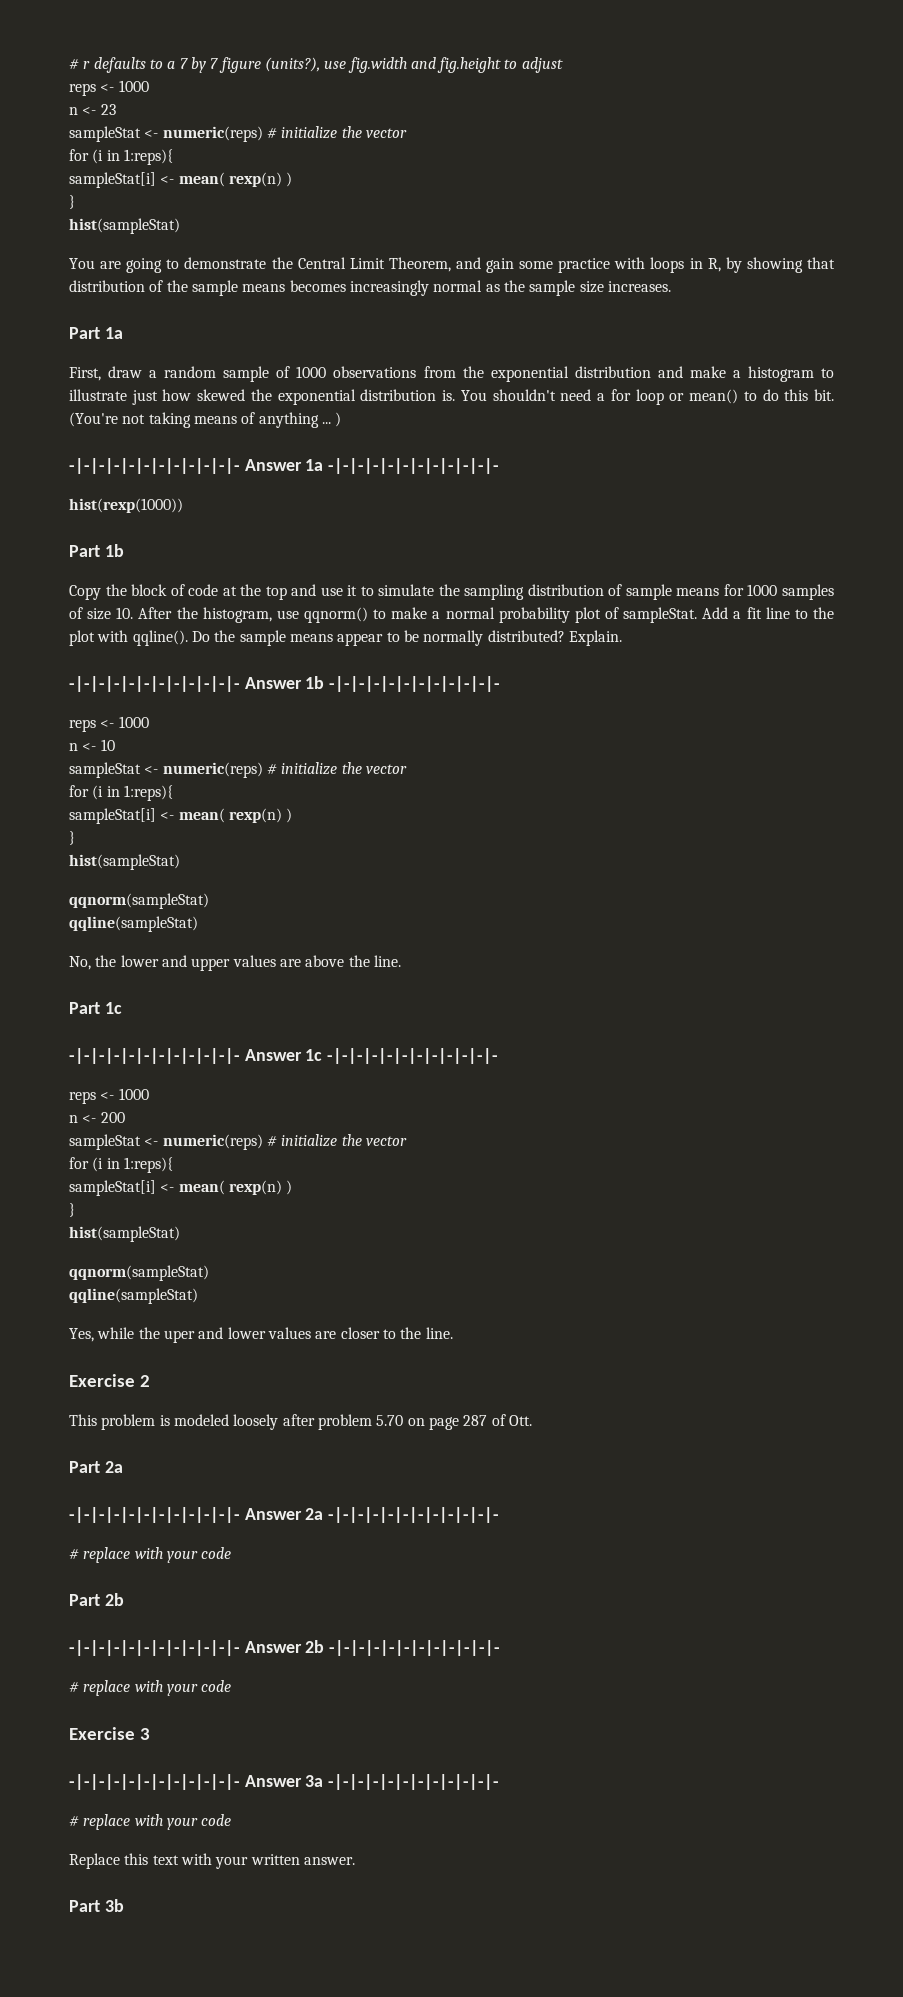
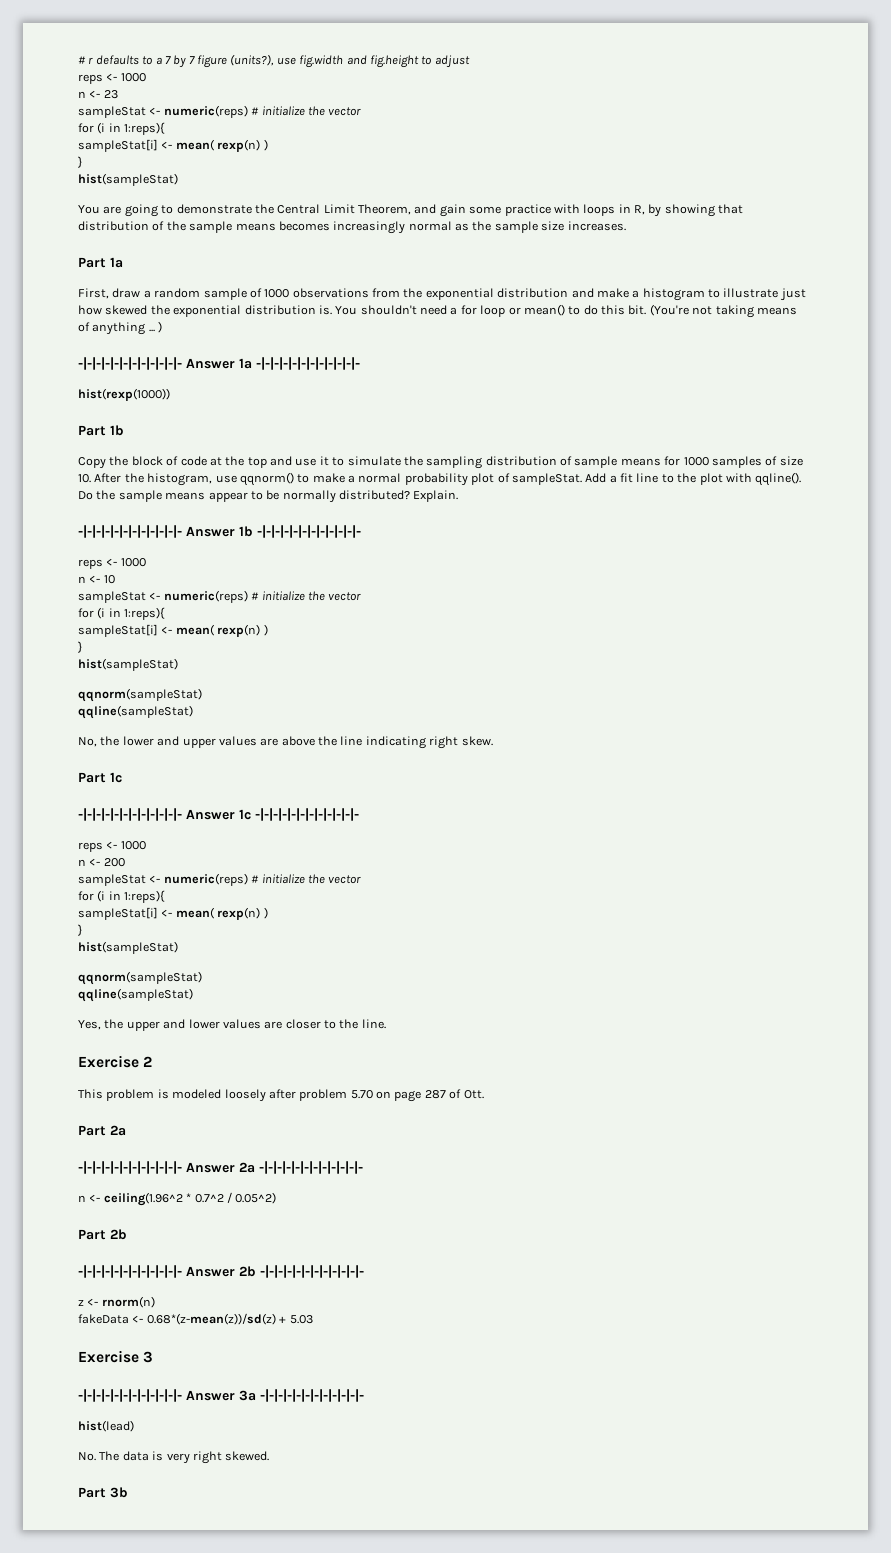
- No, the lower and upper values are above the line.
+ No, the lower and upper values are above the line indicating right skew.
- Yes, while the uper and lower values are closer to the line.
+ Yes, the upper and lower values are closer to the line.
  -|-|-|-|-|-|-|-|-|-|-|- Answer 2a -|-|-|-|-|-|-|-|-|-|-|-
- # replace with your code
+ n <- ceiling(1.96^2 * 0.7^2 / 0.05^2)
  -|-|-|-|-|-|-|-|-|-|-|- Answer 2b -|-|-|-|-|-|-|-|-|-|-|-
- # replace with your code
+ z <- rnorm(n)
+ fakeData <- 0.68*(z-mean(z))/sd(z) + 5.03
  -|-|-|-|-|-|-|-|-|-|-|- Answer 3a -|-|-|-|-|-|-|-|-|-|-|-
- # replace with your code
- Replace this text with your written answer.
+ hist(lead)
+ No. The data is very right skewed.

